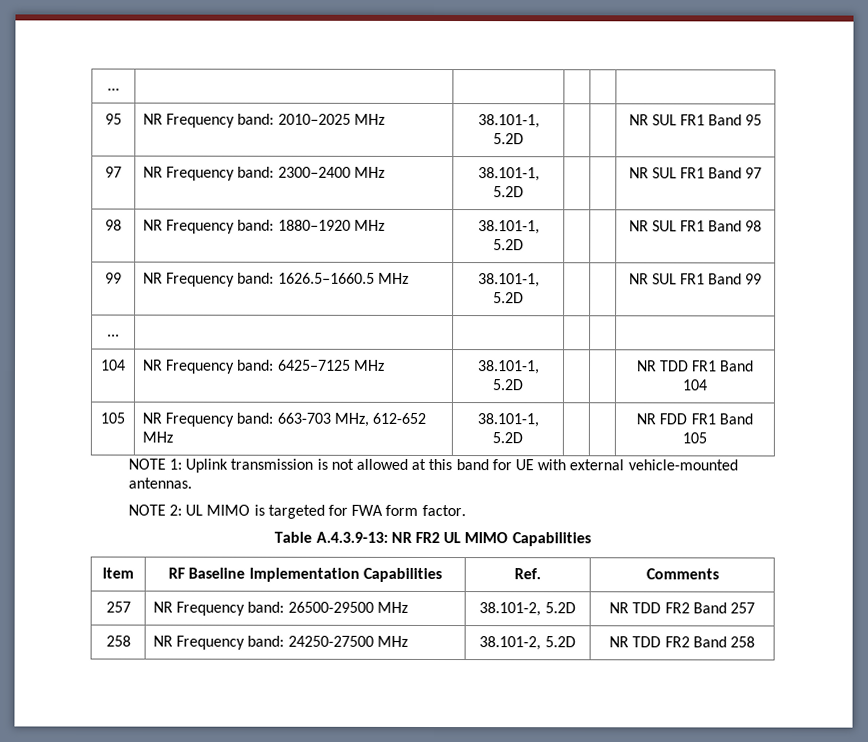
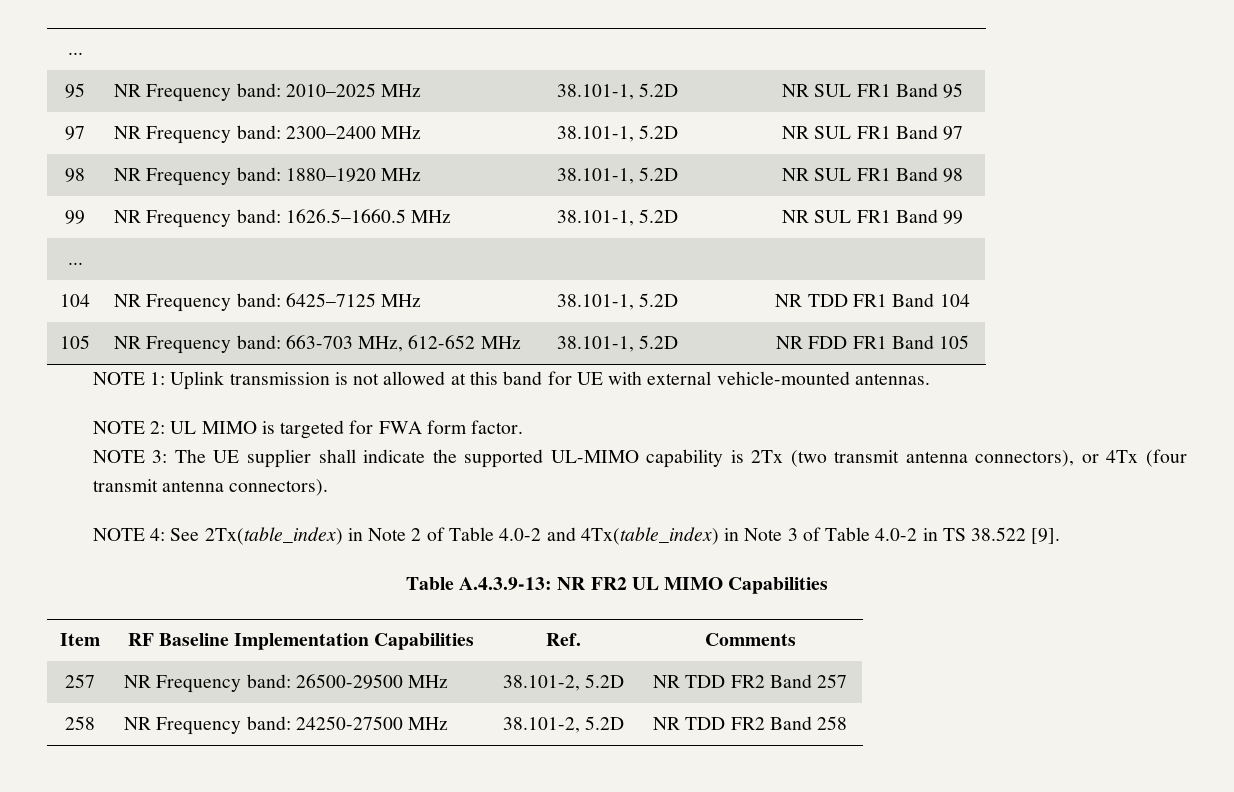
+ NOTE 3: The UE supplier shall indicate the supported UL-MIMO capability is 2Tx (two transmit antenna connectors), or 4Tx (four transmit antenna connectors).
+ NOTE 4: See 2Tx(table_index) in Note 2 of Table 4.0-2 and 4Tx(table_index) in Note 3 of Table 4.0-2 in TS 38.522 [9].

